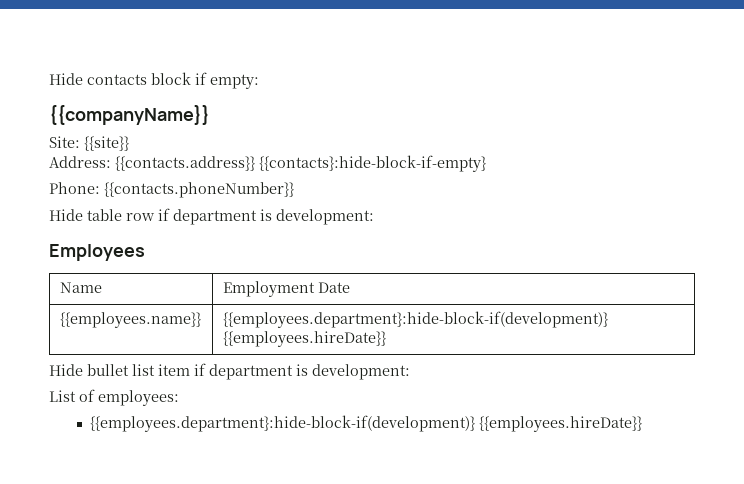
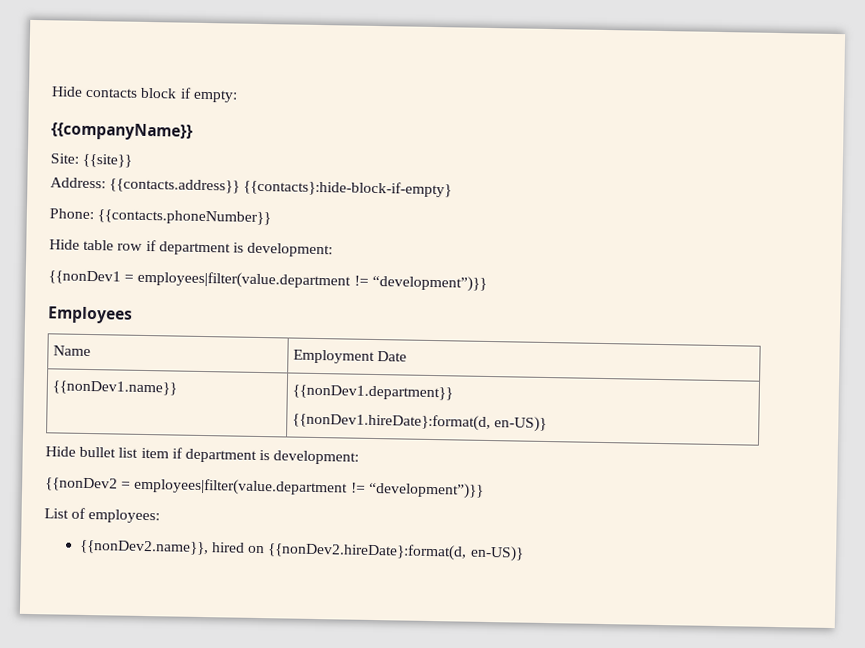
+ {{nonDev1 = employees|filter(value.department != “development”)}}
- {{employees.name}} | {{employees.department}:hide-block-if(development)} {{employees.hireDate}}
+ {{nonDev1.name}} | {{nonDev1.department}}
+ {{nonDev1.hireDate}:format(d, en-US)}
+ {{nonDev2 = employees|filter(value.department != “development”)}}
  List of employees:
- {{employees.department}:hide-block-if(development)} {{employees.hireDate}}
+ {{nonDev2.name}}, hired on {{nonDev2.hireDate}:format(d, en-US)}

